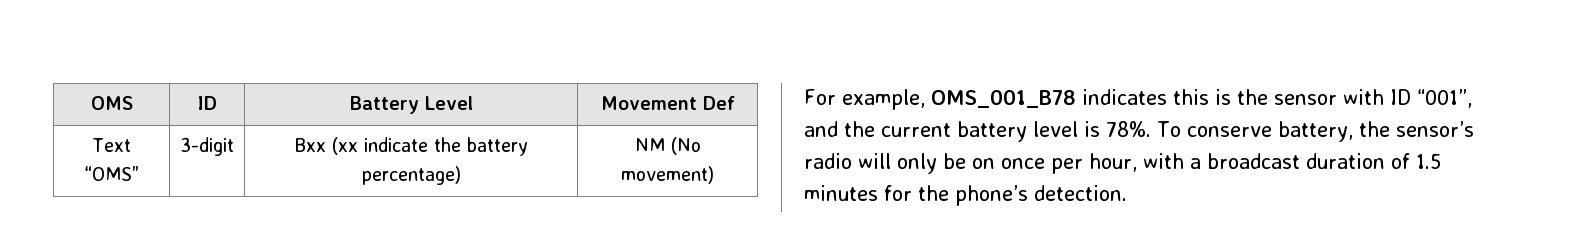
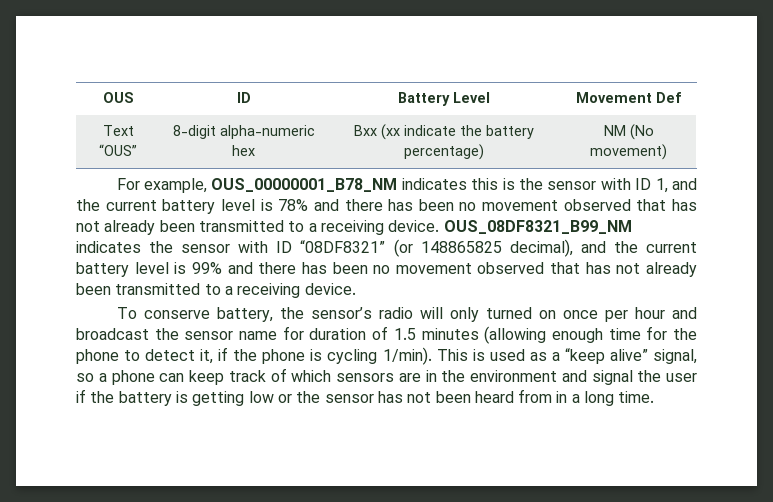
- OMS | ID | Battery Level | Movement Def
+ OUS | ID | Battery Level | Movement Def
- Text “OMS” | 3-digit | Bxx (xx indicate the battery percentage) | NM (No movement)
+ Text “OUS” | 8-digit alpha-numeric hex | Bxx (xx indicate the battery percentage) | NM (No movement)
- For example, OMS_001_B78 indicates this is the sensor with ID “001”, and the current battery level is 78%. To conserve battery, the sensor’s radio will only be on once per hour, with a broadcast duration of 1.5 minutes for the phone’s detection.
+ For example, OUS_00000001_B78_NM indicates this is the sensor with ID 1, and the current battery level is 78% and there has been no movement observed that has not already been transmitted to a receiving device. OUS_08DF8321_B99_NM indicates the sensor with ID “08DF8321” (or 148865825 decimal), and the current battery level is 99% and there has been no movement observed that has not already been transmitted to a receiving device.
+ To conserve battery, the sensor’s radio will only turned on once per hour and broadcast the sensor name for duration of 1.5 minutes (allowing enough time for the phone to detect it, if the phone is cycling 1/min). This is used as a “keep alive” signal, so a phone can keep track of which sensors are in the environment and signal the user if the battery is getting low or the sensor has not been heard from in a long time.

